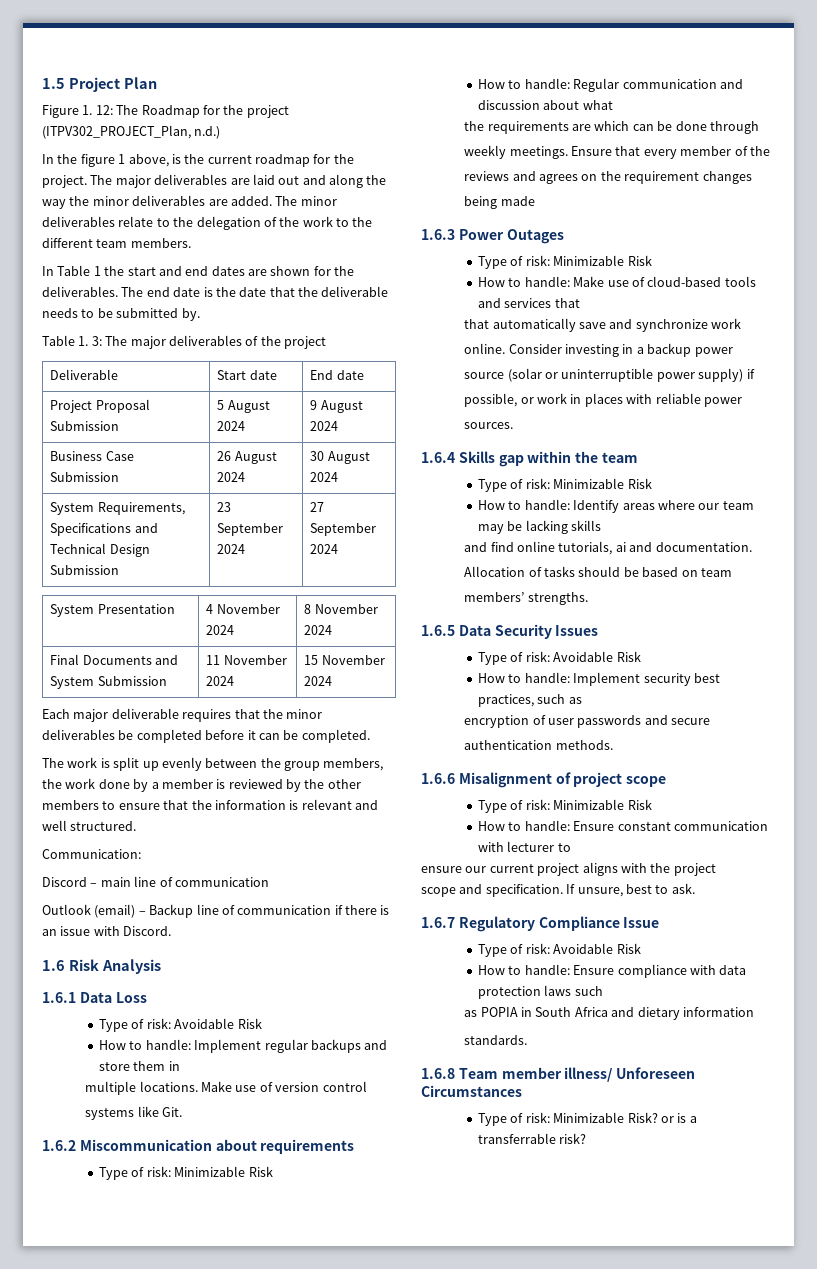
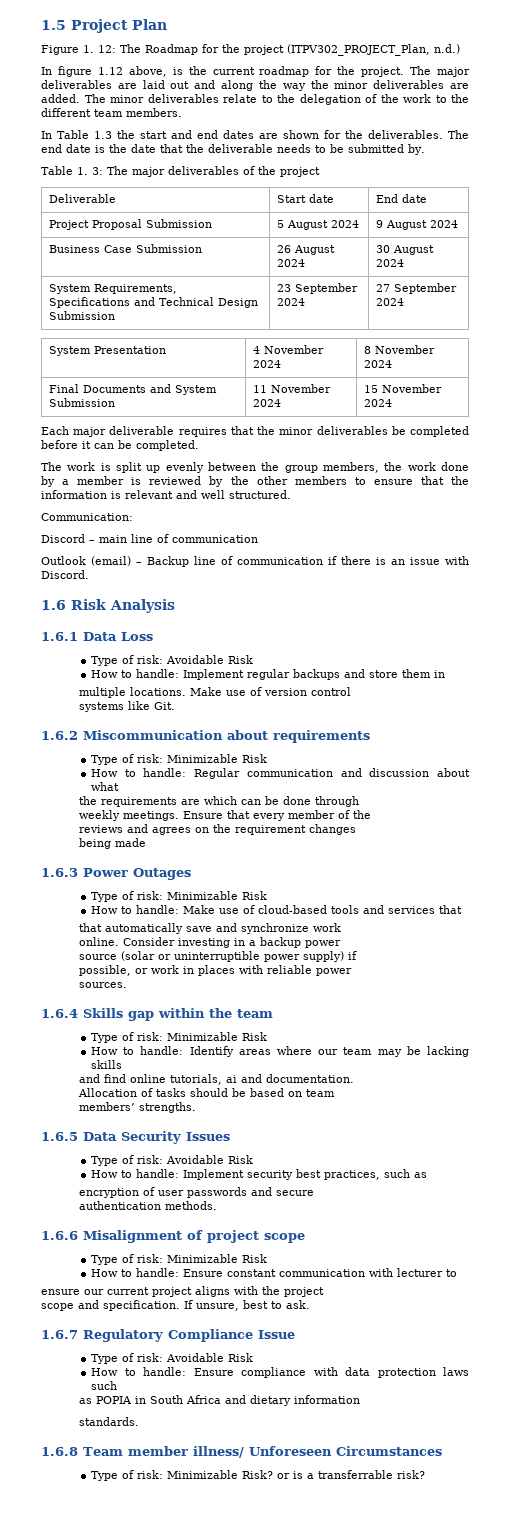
- In the figure 1 above, is the current roadmap for the project.
+ In figure 1.12 above, is the current roadmap for the project.
- In Table 1 the start and end dates are shown for the deliverables.
+ In Table 1.3 the start and end dates are shown for the deliverables.

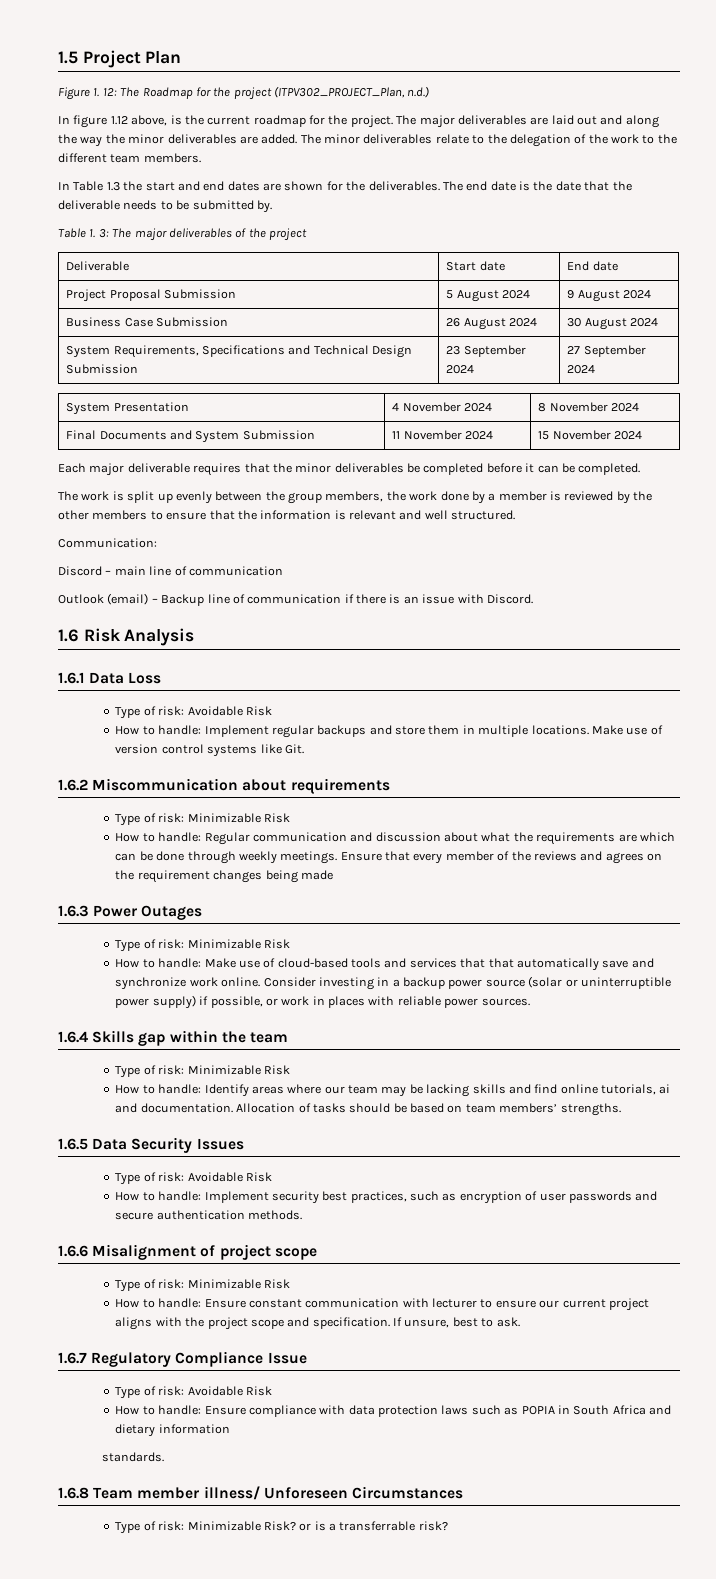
- How to handle: Implement regular backups and store them in
- multiple locations.
+ How to handle: Implement regular backups and store them in multiple locations.
- Make use of version control
- systems like Git.
+ Make use of version control systems like Git.
- How to handle: Regular communication and discussion about what
- the requirements are which can be done through
- weekly meetings.
+ How to handle: Regular communication and discussion about what the requirements are which can be done through weekly meetings.
- Ensure that every member of the
- reviews and agrees on the requirement changes
- being made
+ Ensure that every member of the reviews and agrees on the requirement changes being made
- How to handle: Make use of cloud-based tools and services that
- that automatically save and synchronize work
- online.
+ How to handle: Make use of cloud-based tools and services that that automatically save and synchronize work online.
- Consider investing in a backup power
- source (solar or uninterruptible power supply) if
- possible, or work in places with reliable power
- sources.
+ Consider investing in a backup power source (solar or uninterruptible power supply) if possible, or work in places with reliable power sources.
- How to handle: Identify areas where our team may be lacking skills
- and find online tutorials, ai and documentation.
- Allocation of tasks should be based on team
- members’ strengths.
+ How to handle: Identify areas where our team may be lacking skills and find online tutorials, ai and documentation. Allocation of tasks should be based on team members’ strengths.
- How to handle: Implement security best practices, such as
- encryption of user passwords and secure
- authentication methods.
+ How to handle: Implement security best practices, such as encryption of user passwords and secure authentication methods.
- How to handle: Ensure constant communication with lecturer to
- ensure our current project aligns with the project
- scope and specification.
+ How to handle: Ensure constant communication with lecturer to ensure our current project aligns with the project scope and specification.
- How to handle: Ensure compliance with data protection laws such
- as POPIA in South Africa and dietary information
+ How to handle: Ensure compliance with data protection laws such as POPIA in South Africa and dietary information

